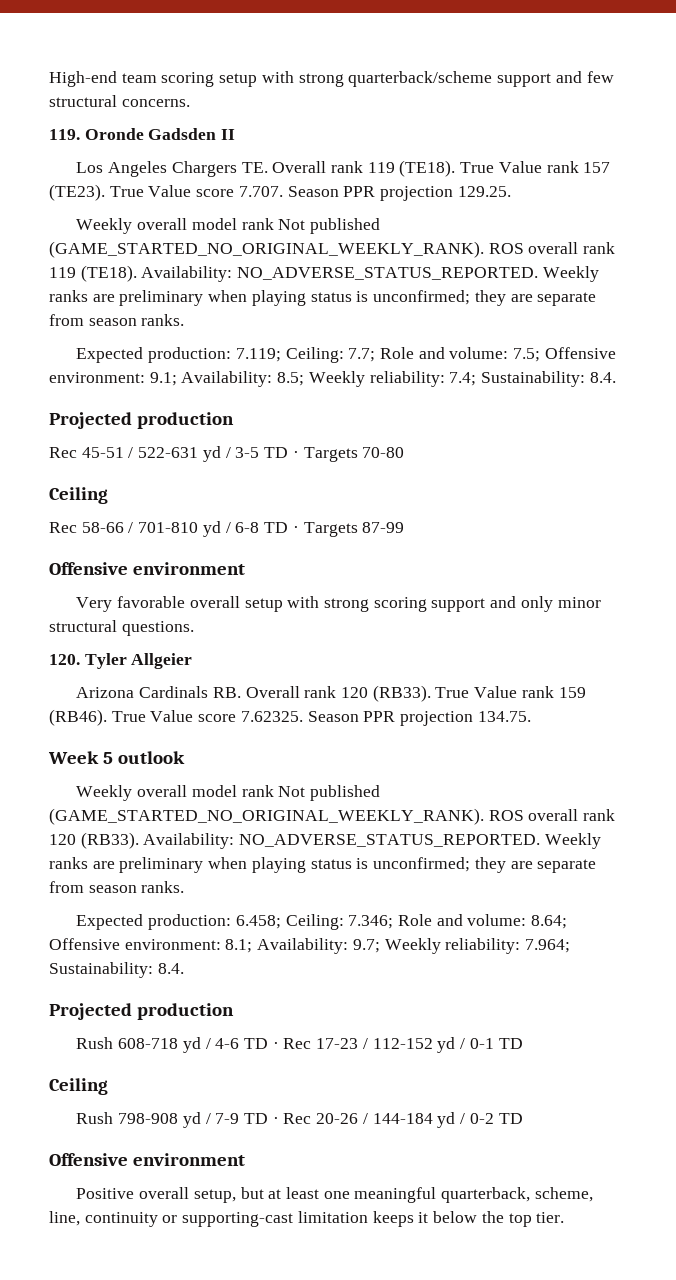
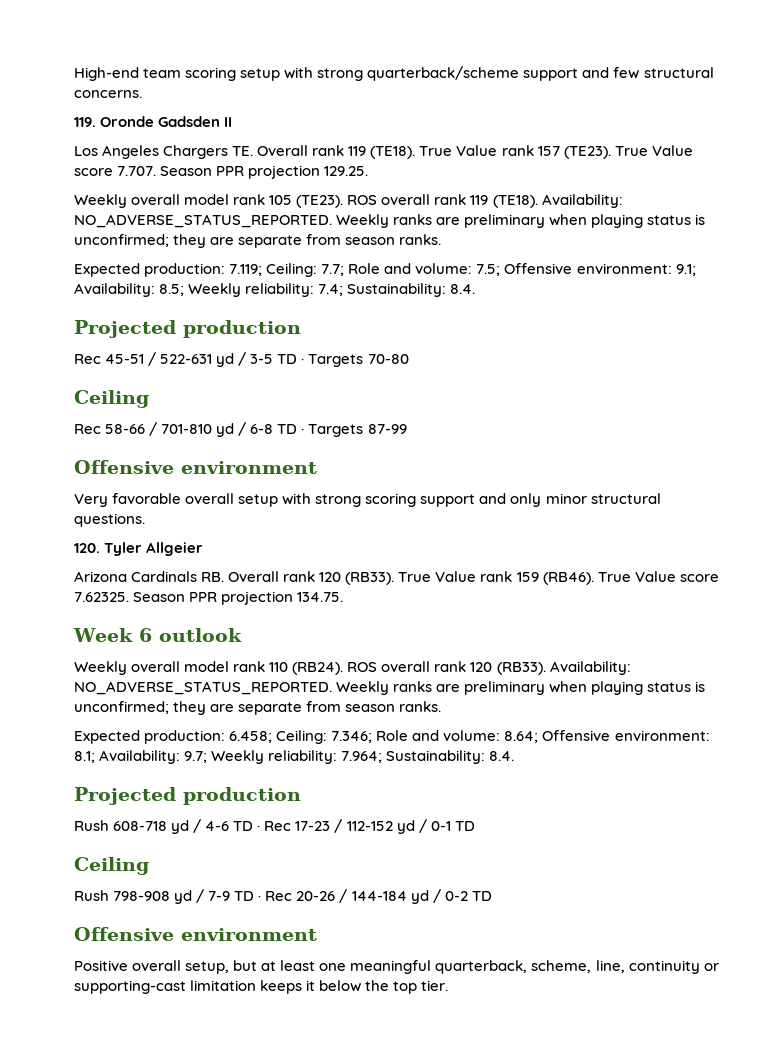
  True Value score 7.707. Season PPR projection 129.25.
- Weekly overall model rank Not published (GAME_STARTED_NO_ORIGINAL_WEEKLY_RANK).
+ Weekly overall model rank 105 (TE23).
- Week 5 outlook
- Weekly overall model rank Not published (GAME_STARTED_NO_ORIGINAL_WEEKLY_RANK).
+ Week 6 outlook
+ Weekly overall model rank 110 (RB24).

